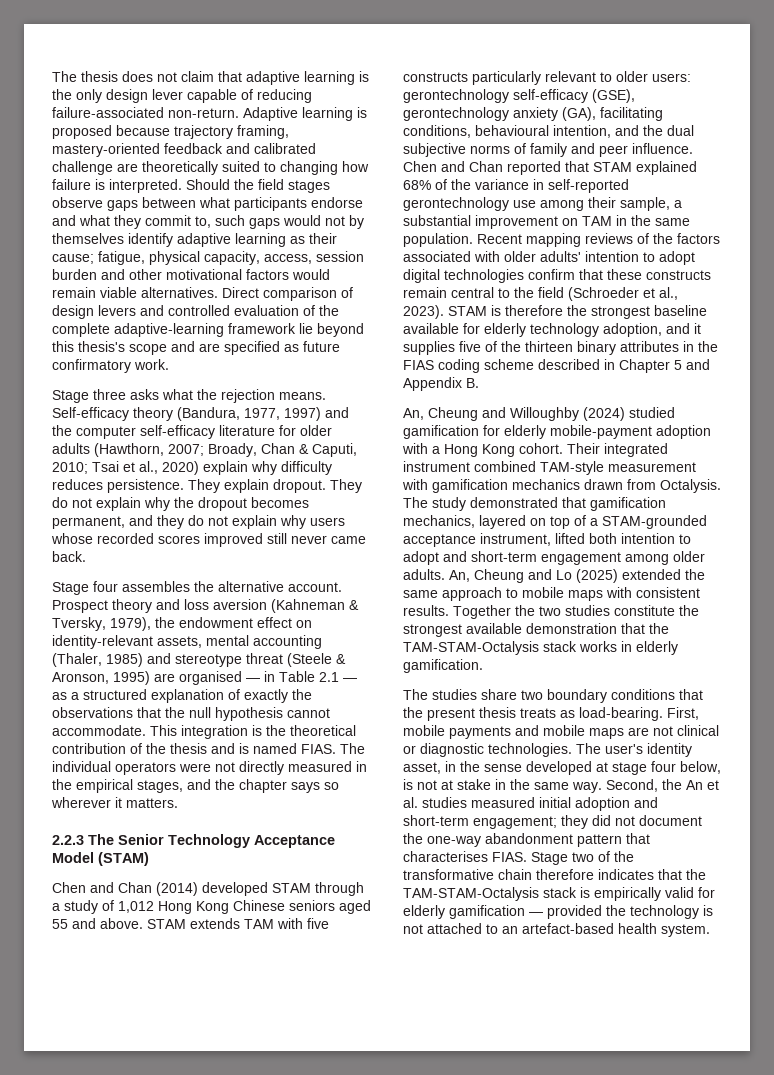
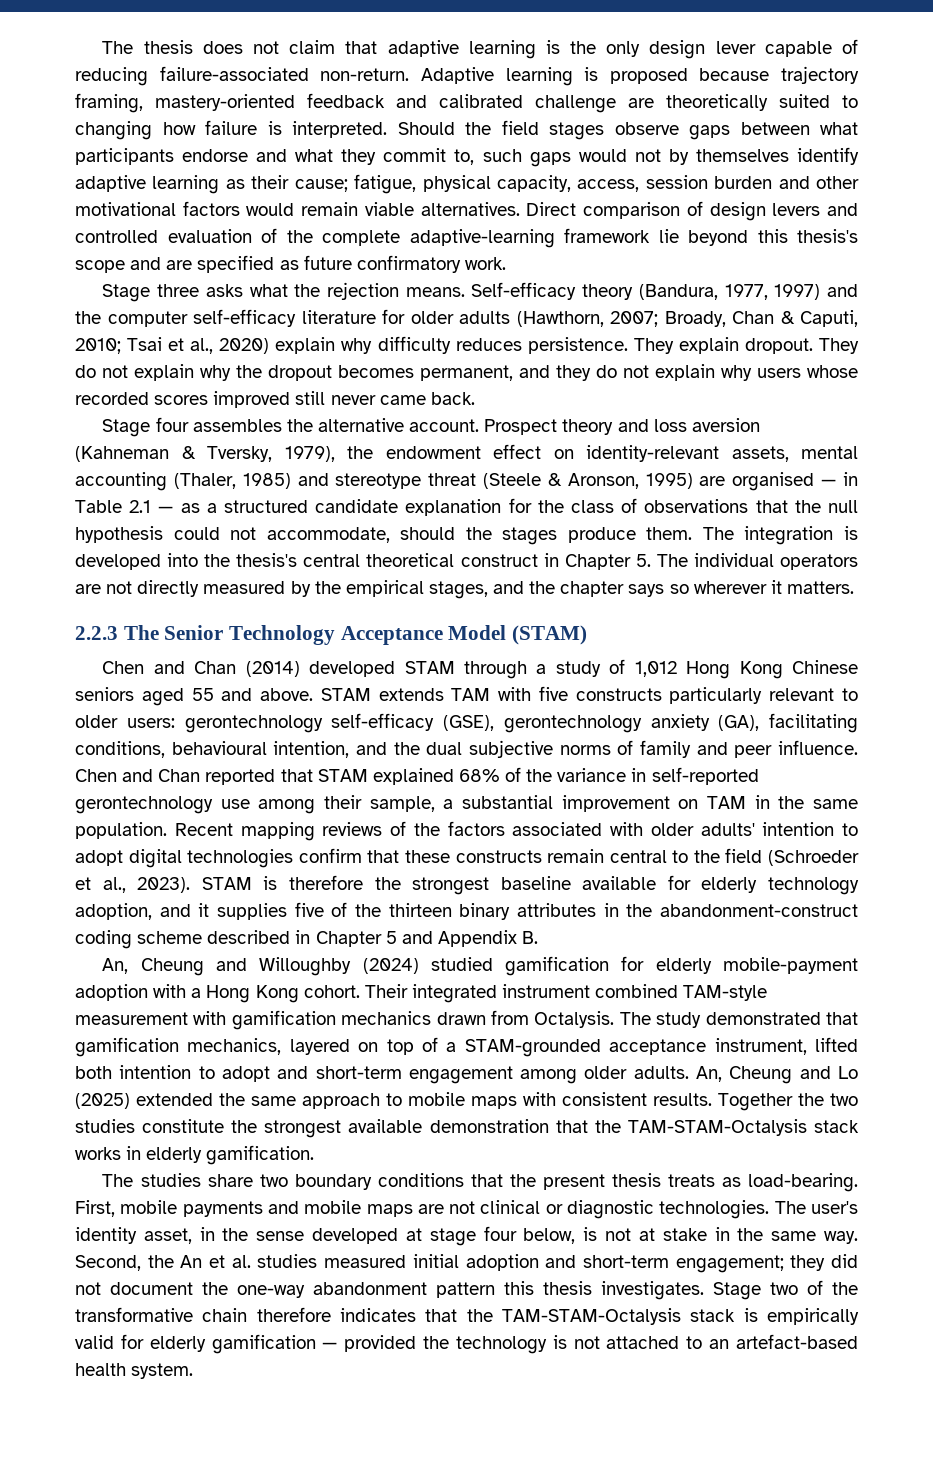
- Prospect theory and loss aversion (Kahneman & Tversky, 1979), the endowment effect on identity-relevant assets, mental accounting (Thaler, 1985) and stereotype threat (Steele & Aronson, 1995) are organised — in Table 2.1 — as a structured explanation of exactly the observations that the null hypothesis cannot accommodate. This integration is the theoretical contribution of the thesis and is named FIAS. The individual operators were not directly measured in the empirical stages, and the chapter says so wherever it matters.
+ Prospect theory and loss aversion (Kahneman & Tversky, 1979), the endowment effect on identity-relevant assets, mental accounting (Thaler, 1985) and stereotype threat (Steele & Aronson, 1995) are organised — in Table 2.1 — as a structured candidate explanation for the class of observations that the null hypothesis could not accommodate, should the stages produce them. The integration is developed into the thesis's central theoretical construct in Chapter 5. The individual operators are not directly measured by the empirical stages, and the chapter says so wherever it matters.
- STAM is therefore the strongest baseline available for elderly technology adoption, and it supplies five of the thirteen binary attributes in the FIAS coding scheme described in Chapter 5 and Appendix B.
+ STAM is therefore the strongest baseline available for elderly technology adoption, and it supplies five of the thirteen binary attributes in the abandonment-construct coding scheme described in Chapter 5 and Appendix B.
- Second, the An et al. studies measured initial adoption and short-term engagement; they did not document the one-way abandonment pattern that characterises FIAS.
+ Second, the An et al. studies measured initial adoption and short-term engagement; they did not document the one-way abandonment pattern this thesis investigates.

